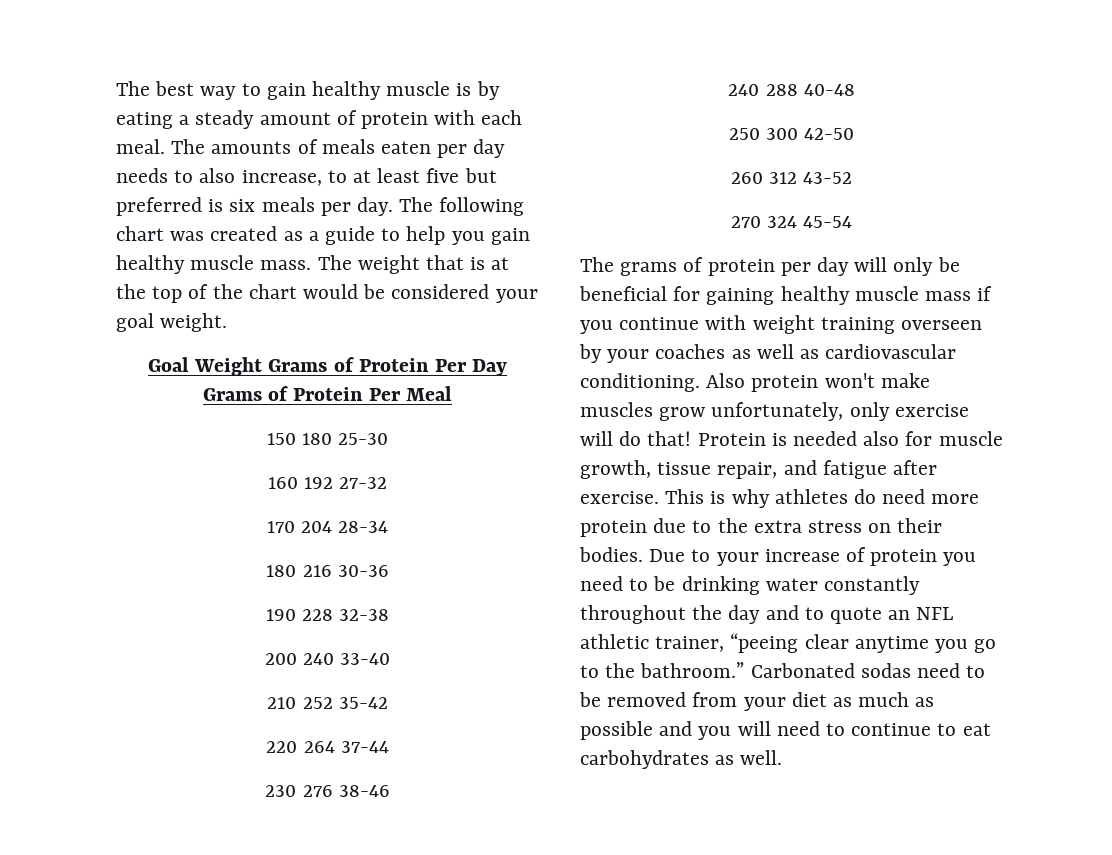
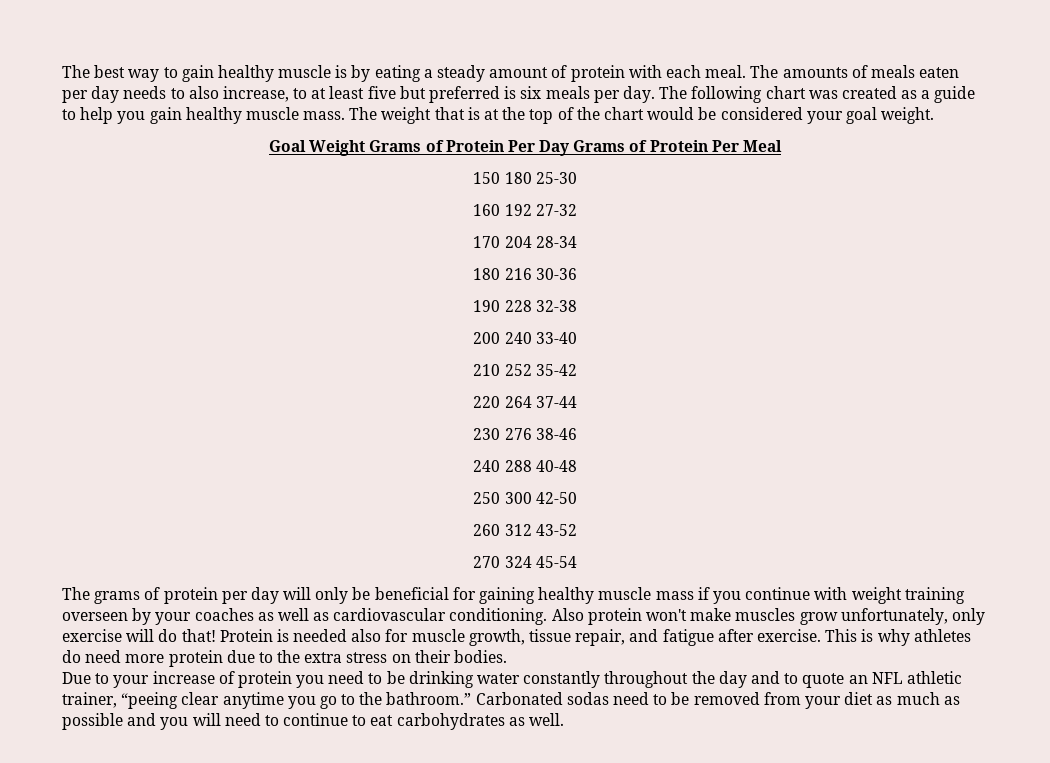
- This is why athletes do need more protein due to the extra stress on their bodies. Due to your increase of protein you need to be drinking water constantly throughout the day and to quote an NFL athletic trainer, “peeing clear anytime you go to the bathroom.”
+ This is why athletes do need more protein due to the extra stress on their bodies.
+ Due to your increase of protein you need to be drinking water constantly throughout the day and to quote an NFL athletic trainer, “peeing clear anytime you go to the bathroom.”

